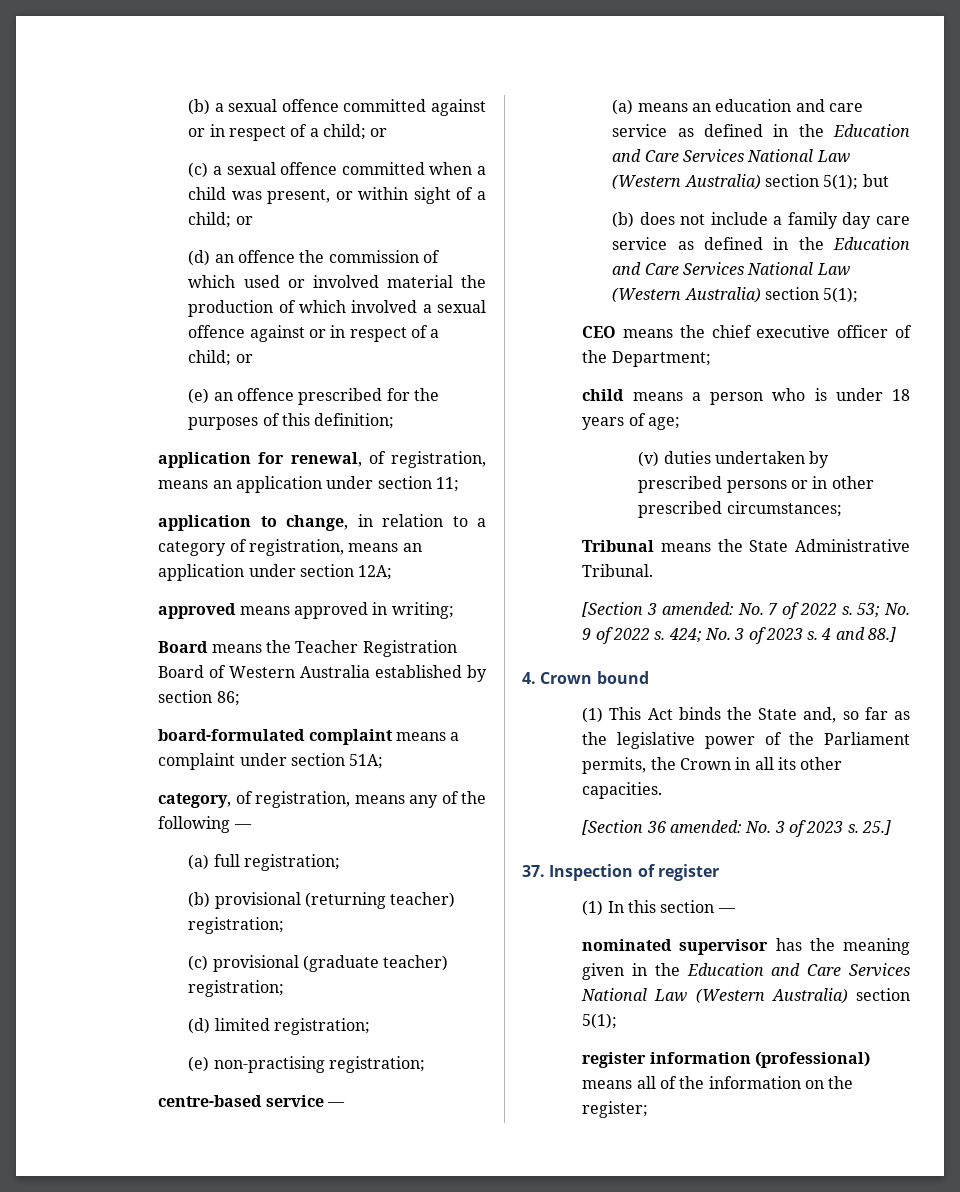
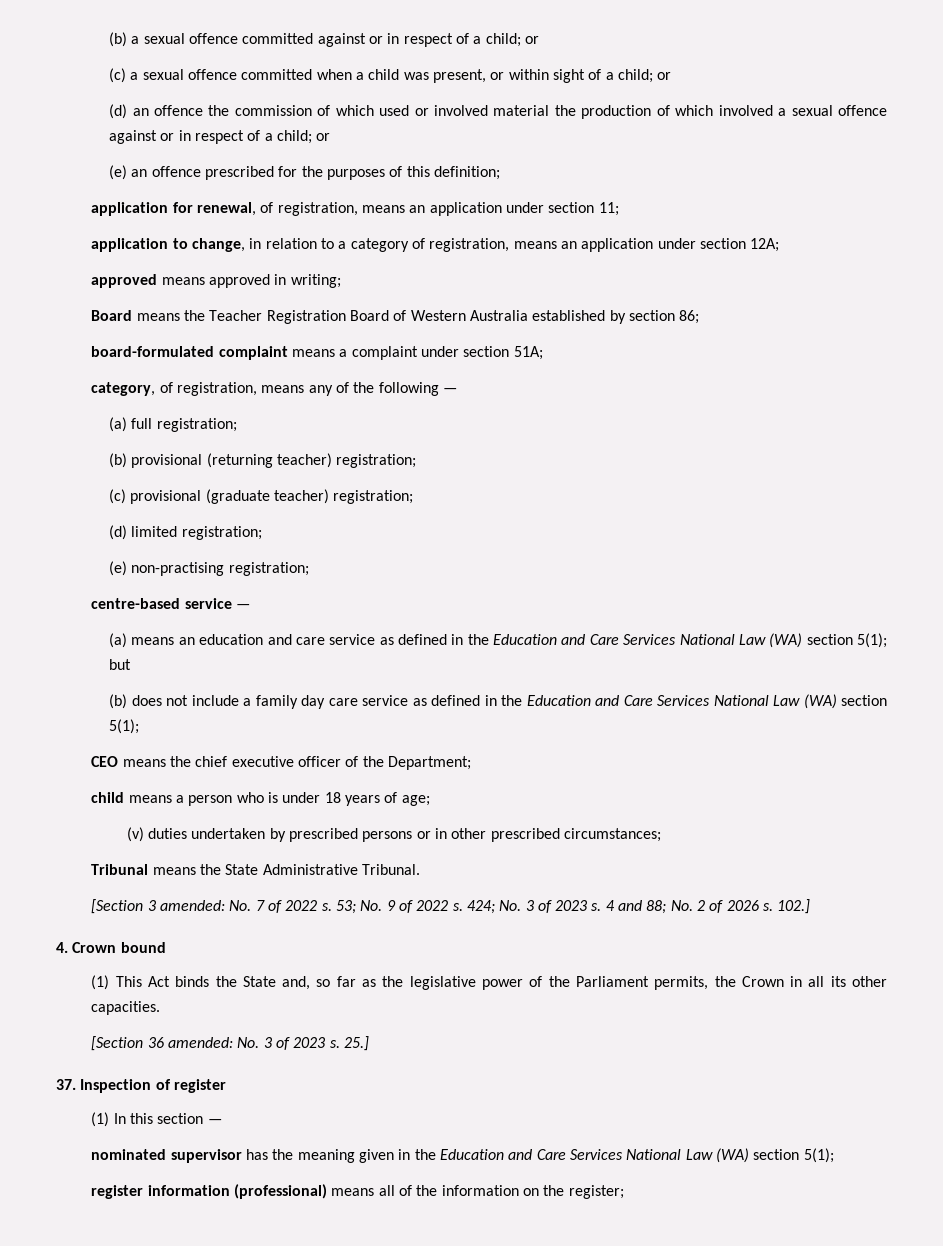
- (a) means an education and care service as defined in the Education and Care Services National Law (Western Australia) section 5(1); but
+ (a) means an education and care service as defined in the Education and Care Services National Law (WA) section 5(1); but
- (b) does not include a family day care service as defined in the Education and Care Services National Law (Western Australia) section 5(1);
+ (b) does not include a family day care service as defined in the Education and Care Services National Law (WA) section 5(1);
- 4 and 88.]
+ 4 and 88; No. 2 of 2026 s. 102.]
- nominated supervisor has the meaning given in the Education and Care Services National Law (Western Australia) section 5(1);
+ nominated supervisor has the meaning given in the Education and Care Services National Law (WA) section 5(1);

